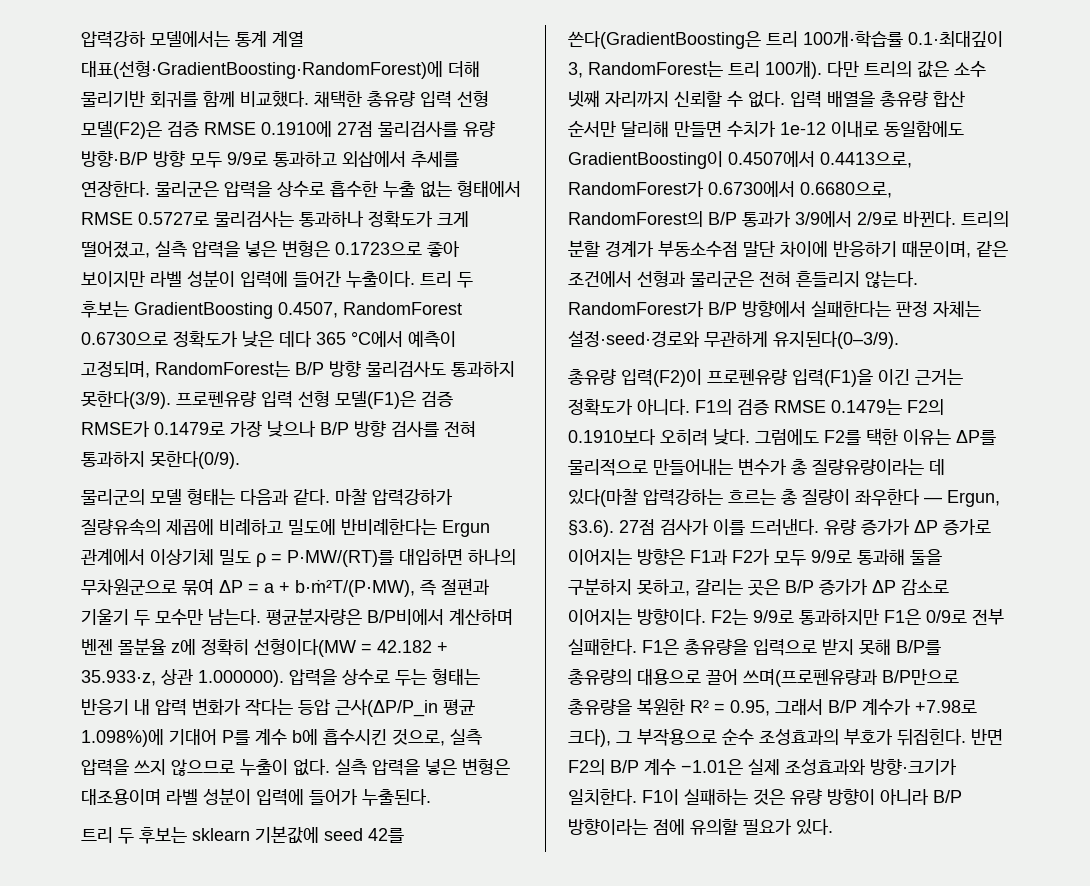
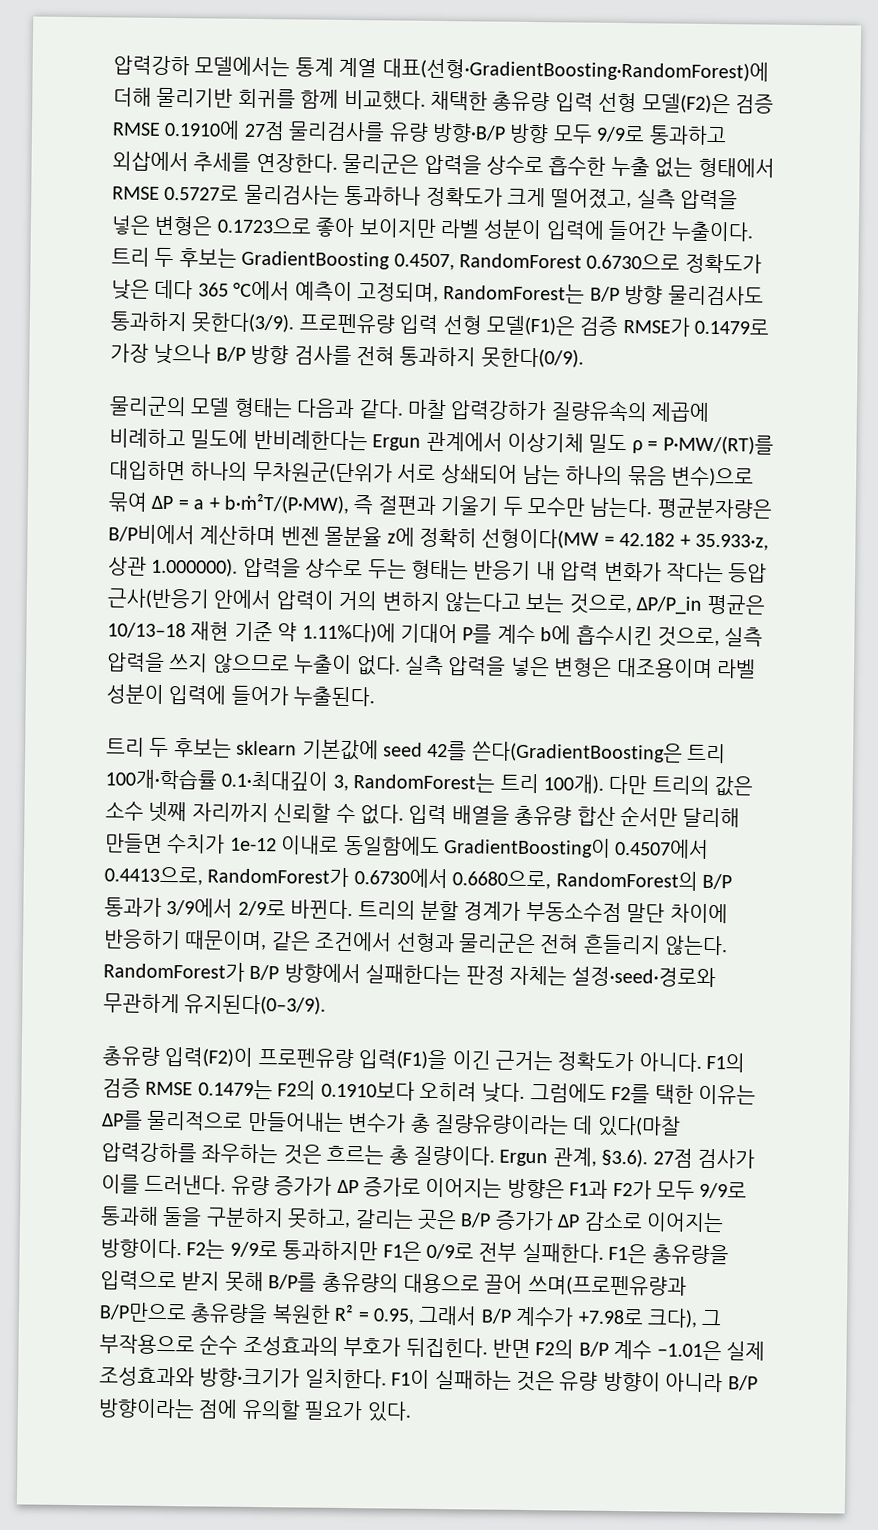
- 마찰 압력강하가 질량유속의 제곱에 비례하고 밀도에 반비례한다는 Ergun 관계에서 이상기체 밀도 ρ = P·MW/(RT)를 대입하면 하나의 무차원군으로 묶여 ΔP = a + b·ṁ²T/(P·MW), 즉 절편과 기울기 두 모수만 남는다.
+ 마찰 압력강하가 질량유속의 제곱에 비례하고 밀도에 반비례한다는 Ergun 관계에서 이상기체 밀도 ρ = P·MW/(RT)를 대입하면 하나의 무차원군(단위가 서로 상쇄되어 남는 하나의 묶음 변수)으로 묶여 ΔP = a + b·ṁ²T/(P·MW), 즉 절편과 기울기 두 모수만 남는다.
- 평균분자량은 B/P비에서 계산하며 벤젠 몰분율 z에 정확히 선형이다(MW = 42.182 + 35.933·z, 상관 1.000000). 압력을 상수로 두는 형태는 반응기 내 압력 변화가 작다는 등압 근사(ΔP/P_in 평균 1.098%)에 기대어 P를 계수 b에 흡수시킨 것으로, 실측 압력을 쓰지 않으므로 누출이 없다.
+ 평균분자량은 B/P비에서 계산하며 벤젠 몰분율 z에 정확히 선형이다(MW = 42.182 + 35.933·z, 상관 1.000000). 압력을 상수로 두는 형태는 반응기 내 압력 변화가 작다는 등압 근사(반응기 안에서 압력이 거의 변하지 않는다고 보는 것으로, ΔP/P_in 평균은 10/13–18 재현 기준 약 1.11%다)에 기대어 P를 계수 b에 흡수시킨 것으로, 실측 압력을 쓰지 않으므로 누출이 없다.
- 그럼에도 F2를 택한 이유는 ΔP를 물리적으로 만들어내는 변수가 총 질량유량이라는 데 있다(마찰 압력강하는 흐르는 총 질량이 좌우한다 — Ergun, §3.6). 27점 검사가 이를 드러낸다.
+ 그럼에도 F2를 택한 이유는 ΔP를 물리적으로 만들어내는 변수가 총 질량유량이라는 데 있다(마찰 압력강하를 좌우하는 것은 흐르는 총 질량이다. Ergun 관계, §3.6). 27점 검사가 이를 드러낸다.

